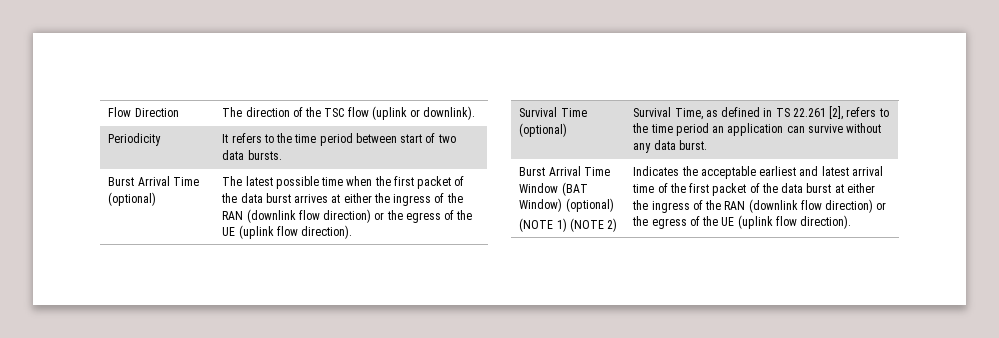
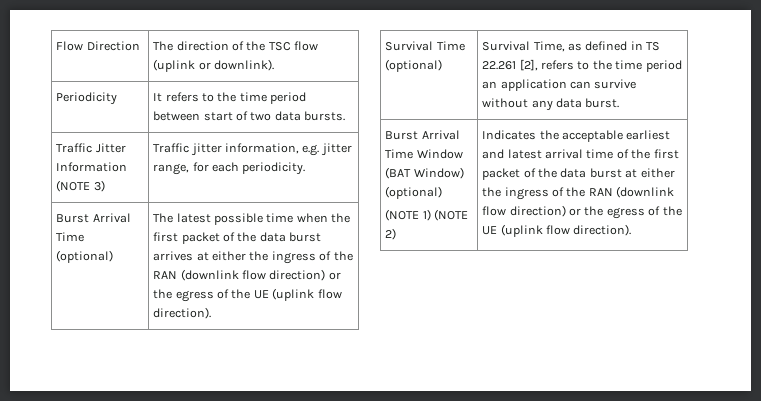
+ Traffic Jitter Information (NOTE 3) | Traffic jitter information, e.g. jitter range, for each periodicity.

